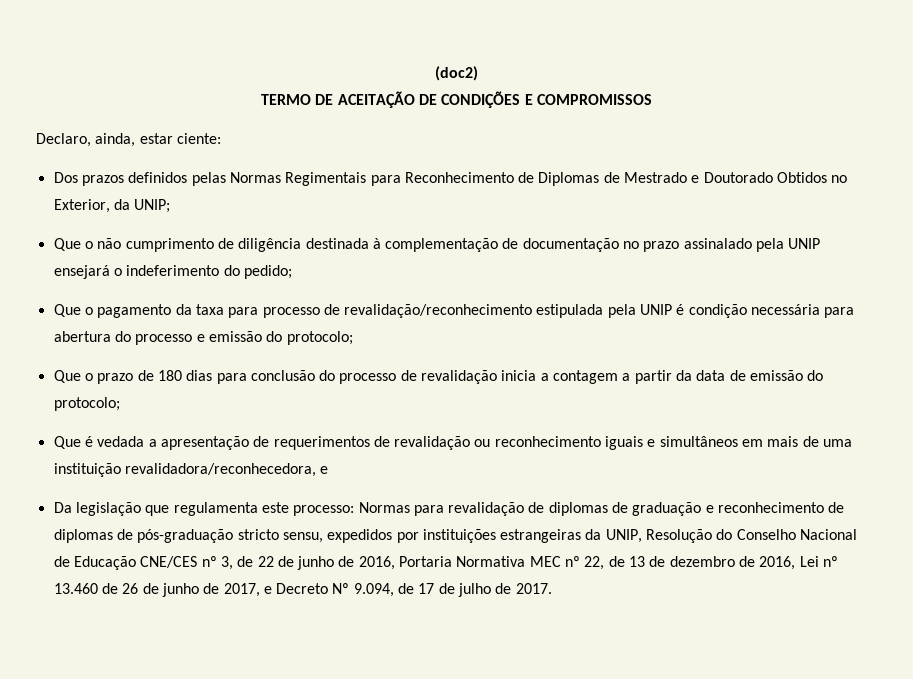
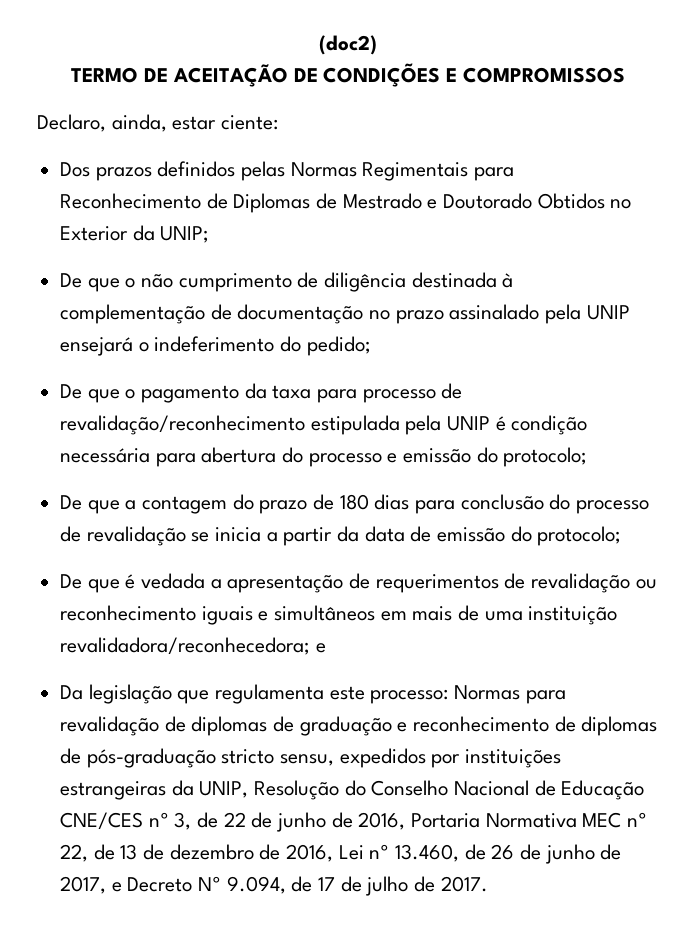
- Dos prazos definidos pelas Normas Regimentais para Reconhecimento de Diplomas de Mestrado e Doutorado Obtidos no Exterior, da UNIP;
+ Dos prazos definidos pelas Normas Regimentais para Reconhecimento de Diplomas de Mestrado e Doutorado Obtidos no Exterior da UNIP;
- Que o não cumprimento de diligência destinada à complementação de documentação no prazo assinalado pela UNIP ensejará o indeferimento do pedido;
+ De que o não cumprimento de diligência destinada à complementação de documentação no prazo assinalado pela UNIP ensejará o indeferimento do pedido;
- Que o pagamento da taxa para processo de revalidação/reconhecimento estipulada pela UNIP é condição necessária para abertura do processo e emissão do protocolo;
+ De que o pagamento da taxa para processo de revalidação/reconhecimento estipulada pela UNIP é condição necessária para abertura do processo e emissão do protocolo;
- Que o prazo de 180 dias para conclusão do processo de revalidação inicia a contagem a partir da data de emissão do protocolo;
+ De que a contagem do prazo de 180 dias para conclusão do processo de revalidação se inicia a partir da data de emissão do protocolo;
- Que é vedada a apresentação de requerimentos de revalidação ou reconhecimento iguais e simultâneos em mais de uma instituição revalidadora/reconhecedora, e
+ De que é vedada a apresentação de requerimentos de revalidação ou reconhecimento iguais e simultâneos em mais de uma instituição revalidadora/reconhecedora; e
- Normas para revalidação de diplomas de graduação e reconhecimento de diplomas de pós-graduação stricto sensu, expedidos por instituições estrangeiras da UNIP, Resolução do Conselho Nacional de Educação CNE/CES nº 3, de 22 de junho de 2016, Portaria Normativa MEC nº 22, de 13 de dezembro de 2016, Lei nº 13.460 de 26 de junho de 2017, e Decreto Nº 9.094, de 17 de julho de 2017.
+ Normas para revalidação de diplomas de graduação e reconhecimento de diplomas de pós-graduação stricto sensu, expedidos por instituições estrangeiras da UNIP, Resolução do Conselho Nacional de Educação CNE/CES nº 3, de 22 de junho de 2016, Portaria Normativa MEC nº 22, de 13 de dezembro de 2016, Lei nº 13.460, de 26 de junho de 2017, e Decreto Nº 9.094, de 17 de julho de 2017.

